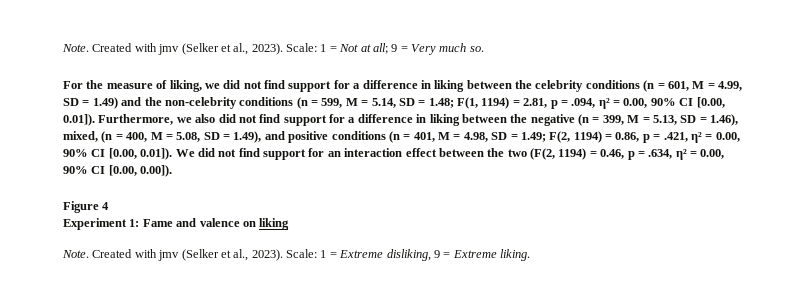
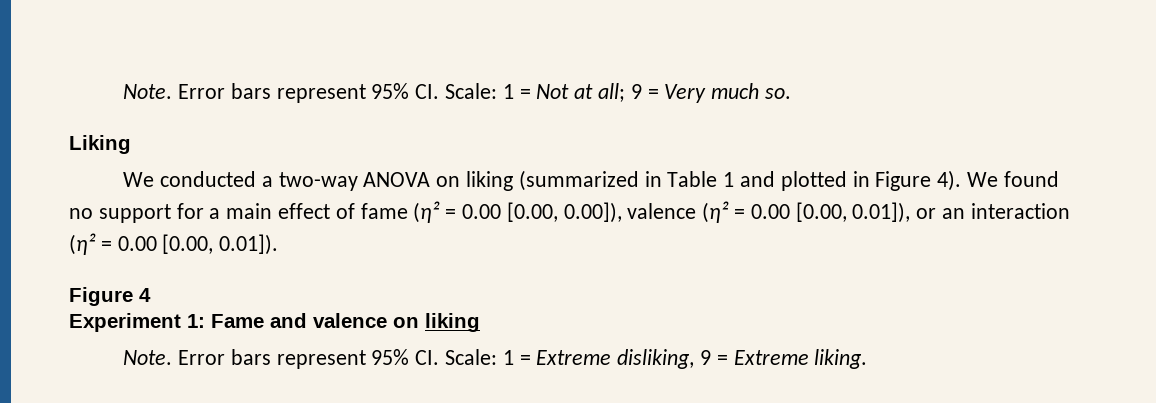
- Note. Created with jmv (Selker et al., 2023). Scale: 1 = Not at all; 9 = Very much so.
+ Note. Error bars represent 95% CI. Scale: 1 = Not at all; 9 = Very much so.
- For the measure of liking, we did not find support for a difference in liking between the celebrity conditions (n = 601, M = 4.99, SD = 1.49) and the non-celebrity conditions (n = 599, M = 5.14, SD = 1.48; F(1, 1194) = 2.81, p = .094, η² = 0.00, 90% CI [0.00, 0.01]). Furthermore, we also did not find support for a difference in liking between the negative (n = 399, M = 5.13, SD = 1.46), mixed, (n = 400, M = 5.08, SD = 1.49), and positive conditions (n = 401, M = 4.98, SD = 1.49; F(2, 1194) = 0.86, p = .421, η² = 0.00, 90% CI [0.00, 0.01]). We did not find support for an interaction effect between the two (F(2, 1194) = 0.46, p = .634, η² = 0.00, 90% CI [0.00, 0.00]).
+ Liking
+ We conducted a two-way ANOVA on liking (summarized in Table 1 and plotted in Figure 4). We found no support for a main effect of fame (η² = 0.00 [0.00, 0.00]), valence (η² = 0.00 [0.00, 0.01]), or an interaction (η² = 0.00 [0.00, 0.01]).
- Created with jmv (Selker et al., 2023). Scale: 1 = Extreme disliking, 9 = Extreme liking.
+ Error bars represent 95% CI. Scale: 1 = Extreme disliking, 9 = Extreme liking.

